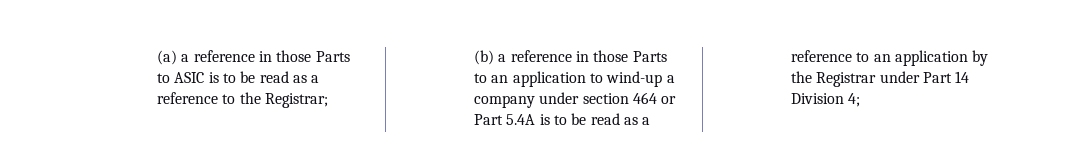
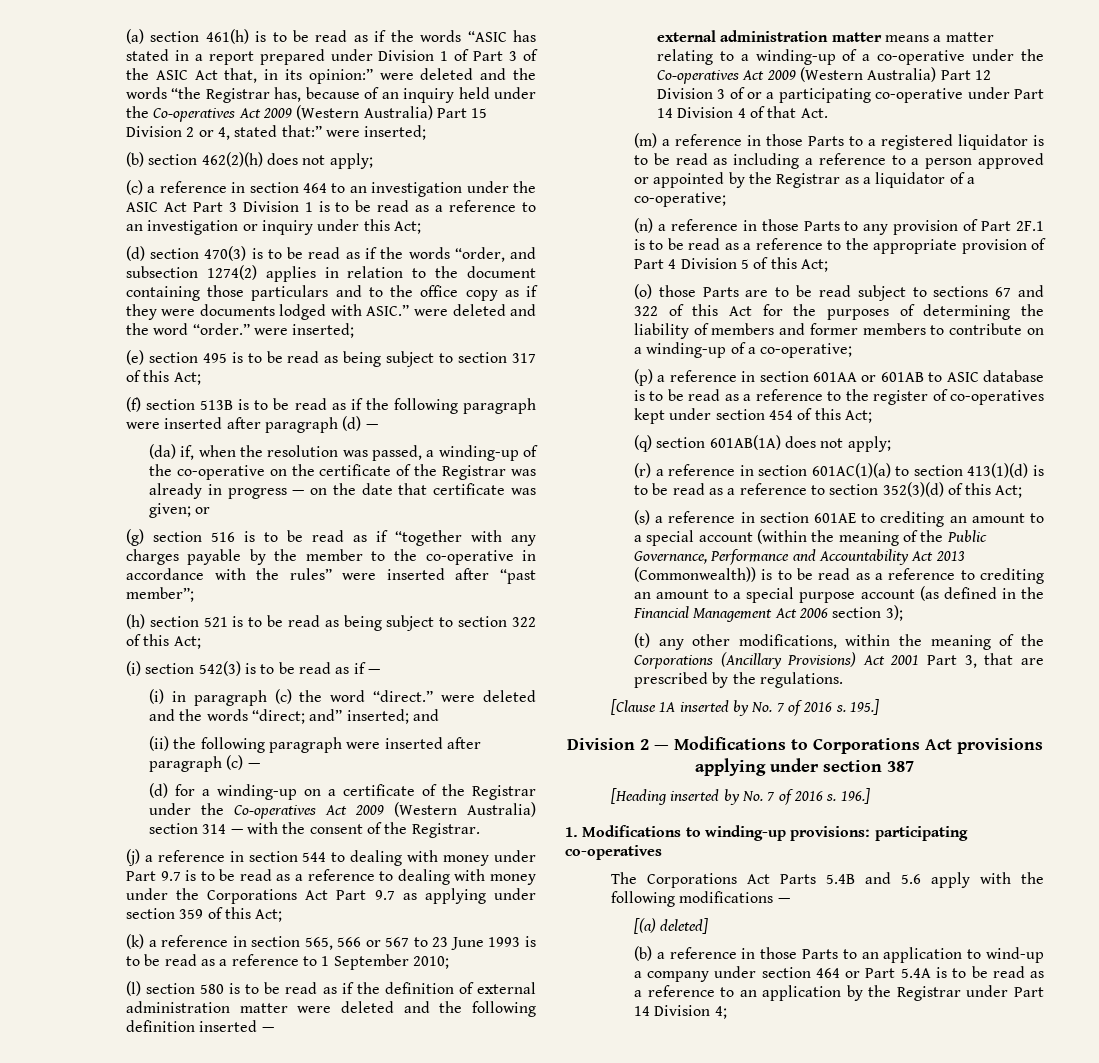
- (a) a reference in those Parts to ASIC is to be read as a reference to the Registrar;
+ (a) section 461(h) is to be read as if the words “ASIC has stated in a report prepared under Division 1 of Part 3 of the ASIC Act that, in its opinion:” were deleted and the words “the Registrar has, because of an inquiry held under the Co-operatives Act 2009 (Western Australia) Part 15 Division 2 or 4, stated that:” were inserted;
+ (b) section 462(2)(h) does not apply;
+ (c) a reference in section 464 to an investigation under the ASIC Act Part 3 Division 1 is to be read as a reference to an investigation or inquiry under this Act;
+ (d) section 470(3) is to be read as if the words “order, and subsection 1274(2) applies in relation to the document containing those particulars and to the office copy as if they were documents lodged with ASIC.” were deleted and the word “order.” were inserted;
+ (e) section 495 is to be read as being subject to section 317 of this Act;
+ (f) section 513B is to be read as if the following paragraph were inserted after paragraph (d) —
+ (da) if, when the resolution was passed, a winding-up of the co-operative on the certificate of the Registrar was already in progress — on the date that certificate was given; or
+ (g) section 516 is to be read as if “together with any charges payable by the member to the co-operative in accordance with the rules” were inserted after “past member”;
+ (h) section 521 is to be read as being subject to section 322 of this Act;
+ (i) section 542(3) is to be read as if —
+ (i) in paragraph (c) the word “direct.” were deleted and the words “direct; and” inserted; and
+ (ii) the following paragraph were inserted after paragraph (c) —
+ (d) for a winding-up on a certificate of the Registrar under the Co-operatives Act 2009 (Western Australia) section 314 — with the consent of the Registrar.
+ (j) a reference in section 544 to dealing with money under Part 9.7 is to be read as a reference to dealing with money under the Corporations Act Part 9.7 as applying under section 359 of this Act;
+ (k) a reference in section 565, 566 or 567 to 23 June 1993 is to be read as a reference to 1 September 2010;
+ (l) section 580 is to be read as if the definition of external administration matter were deleted and the following definition inserted —
+ external administration matter means a matter relating to a winding-up of a co-operative under the Co-operatives Act 2009 (Western Australia) Part 12 Division 3 of or a participating co-operative under Part 14 Division 4 of that Act.
+ (m) a reference in those Parts to a registered liquidator is to be read as including a reference to a person approved or appointed by the Registrar as a liquidator of a co-operative;
+ (n) a reference in those Parts to any provision of Part 2F.1 is to be read as a reference to the appropriate provision of Part 4 Division 5 of this Act;
+ (o) those Parts are to be read subject to sections 67 and 322 of this Act for the purposes of determining the liability of members and former members to contribute on a winding-up of a co-operative;
+ (p) a reference in section 601AA or 601AB to ASIC database is to be read as a reference to the register of co-operatives kept under section 454 of this Act;
+ (q) section 601AB(1A) does not apply;
+ (r) a reference in section 601AC(1)(a) to section 413(1)(d) is to be read as a reference to section 352(3)(d) of this Act;
+ (s) a reference in section 601AE to crediting an amount to a special account (within the meaning of the Public Governance, Performance and Accountability Act 2013 (Commonwealth)) is to be read as a reference to crediting an amount to a special purpose account (as defined in the Financial Management Act 2006 section 3);
+ (t) any other modifications, within the meaning of the Corporations (Ancillary Provisions) Act 2001 Part 3, that are prescribed by the regulations.
+ [Clause 1A inserted by No. 7 of 2016 s. 195.]
+ Division 2 — Modifications to Corporations Act provisions applying under section 387
+ [Heading inserted by No. 7 of 2016 s. 196.]
+ 1. Modifications to winding-up provisions: participating co-operatives
+ The Corporations Act Parts 5.4B and 5.6 apply with the following modifications —
+ [(a) deleted]

